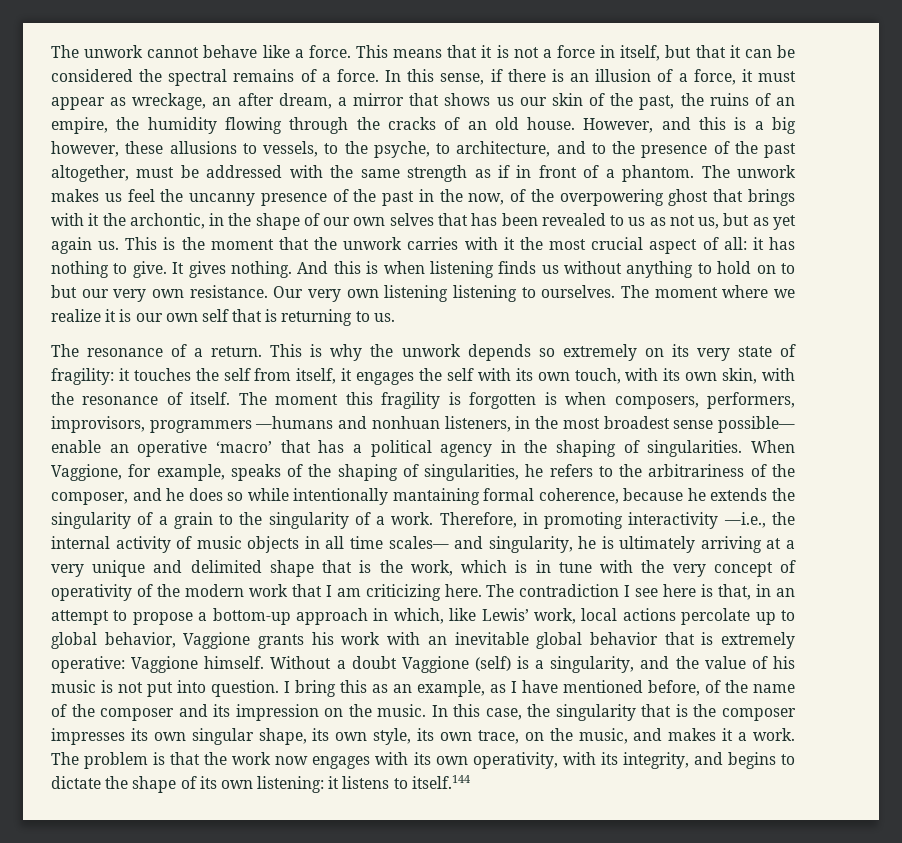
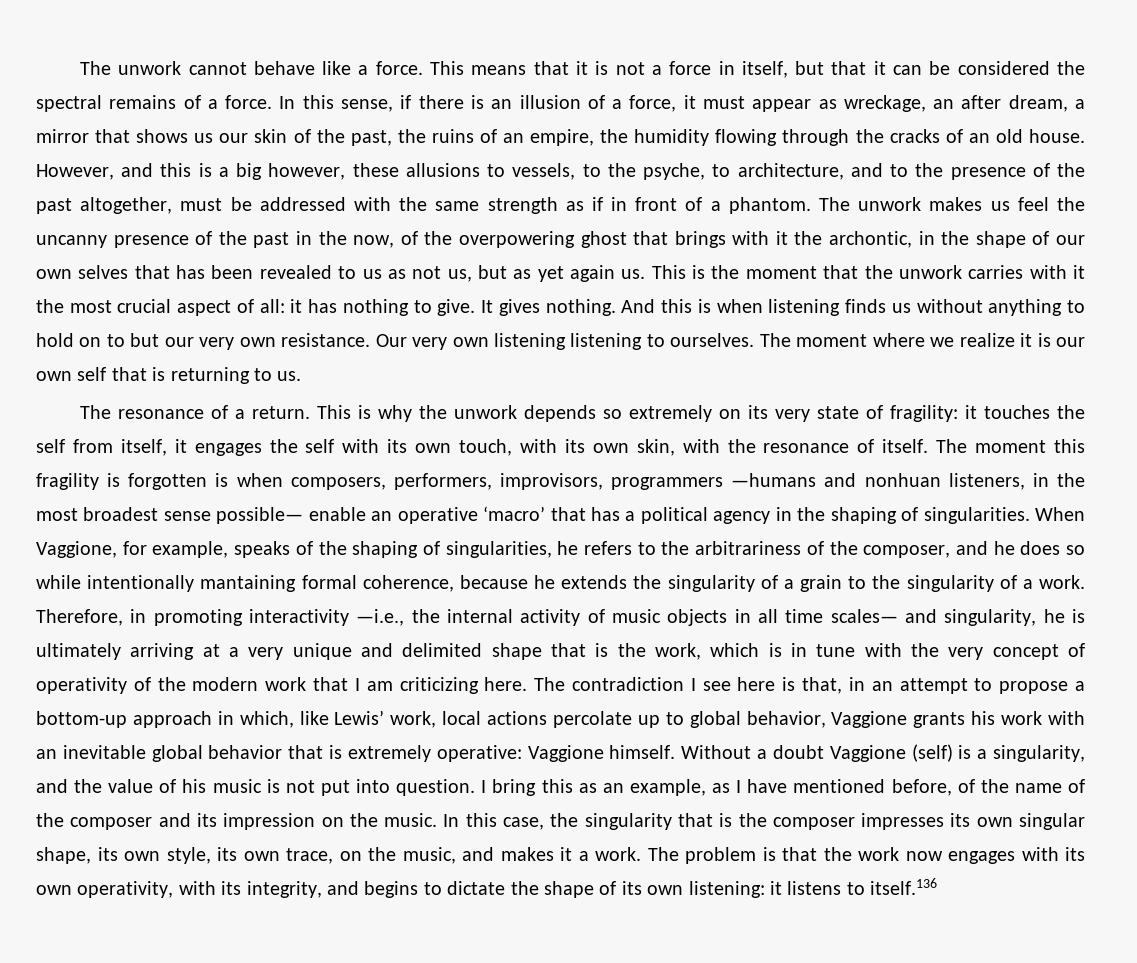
- The problem is that the work now engages with its own operativity, with its integrity, and begins to dictate the shape of its own listening: it listens to itself.144
+ The problem is that the work now engages with its own operativity, with its integrity, and begins to dictate the shape of its own listening: it listens to itself.136

